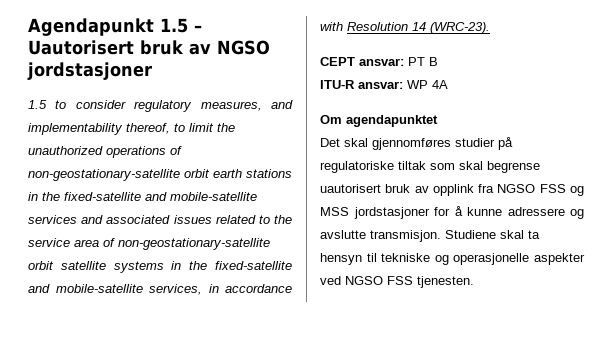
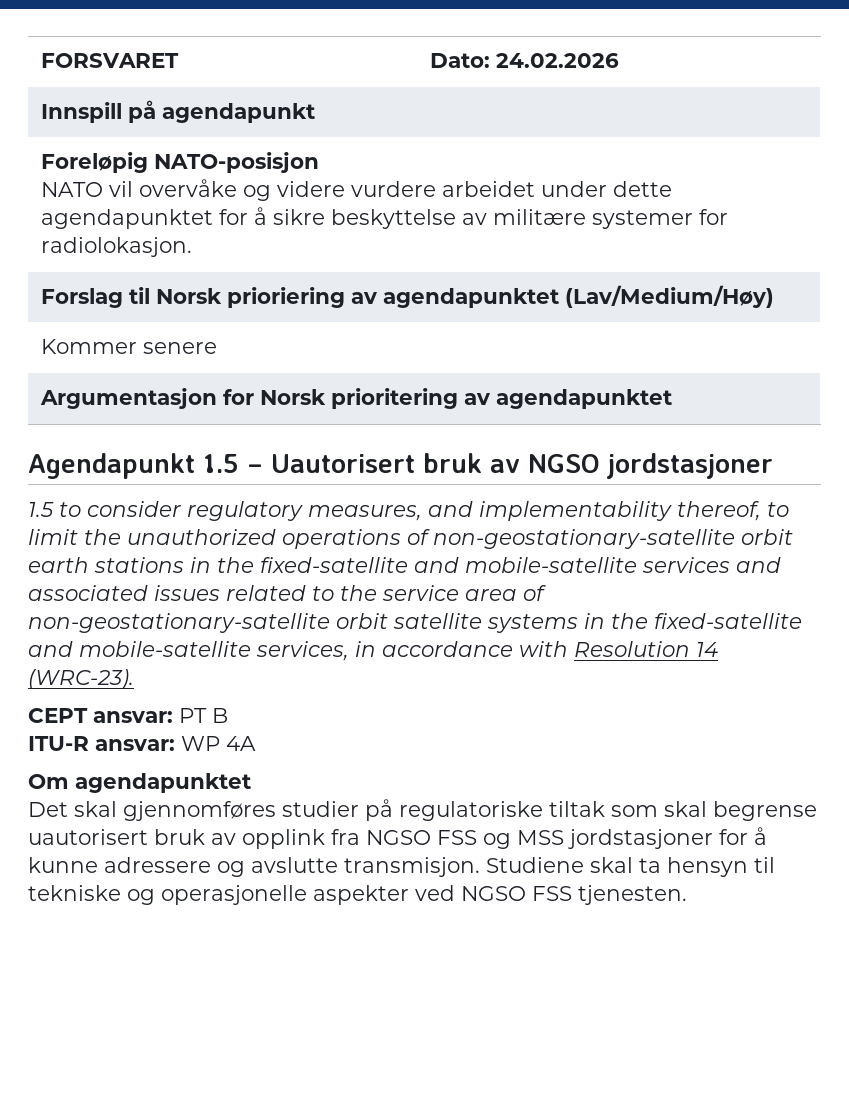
+ FORSVARET | Dato: 24.02.2026
+ Innspill på agendapunkt
+ Foreløpig NATO-posisjon
+ NATO vil overvåke og videre vurdere arbeidet under dette agendapunktet for å sikre beskyttelse av militære systemer for radiolokasjon.
+ Forslag til Norsk prioriering av agendapunktet (Lav/Medium/Høy)
+ Kommer senere
+ Argumentasjon for Norsk prioritering av agendapunktet

